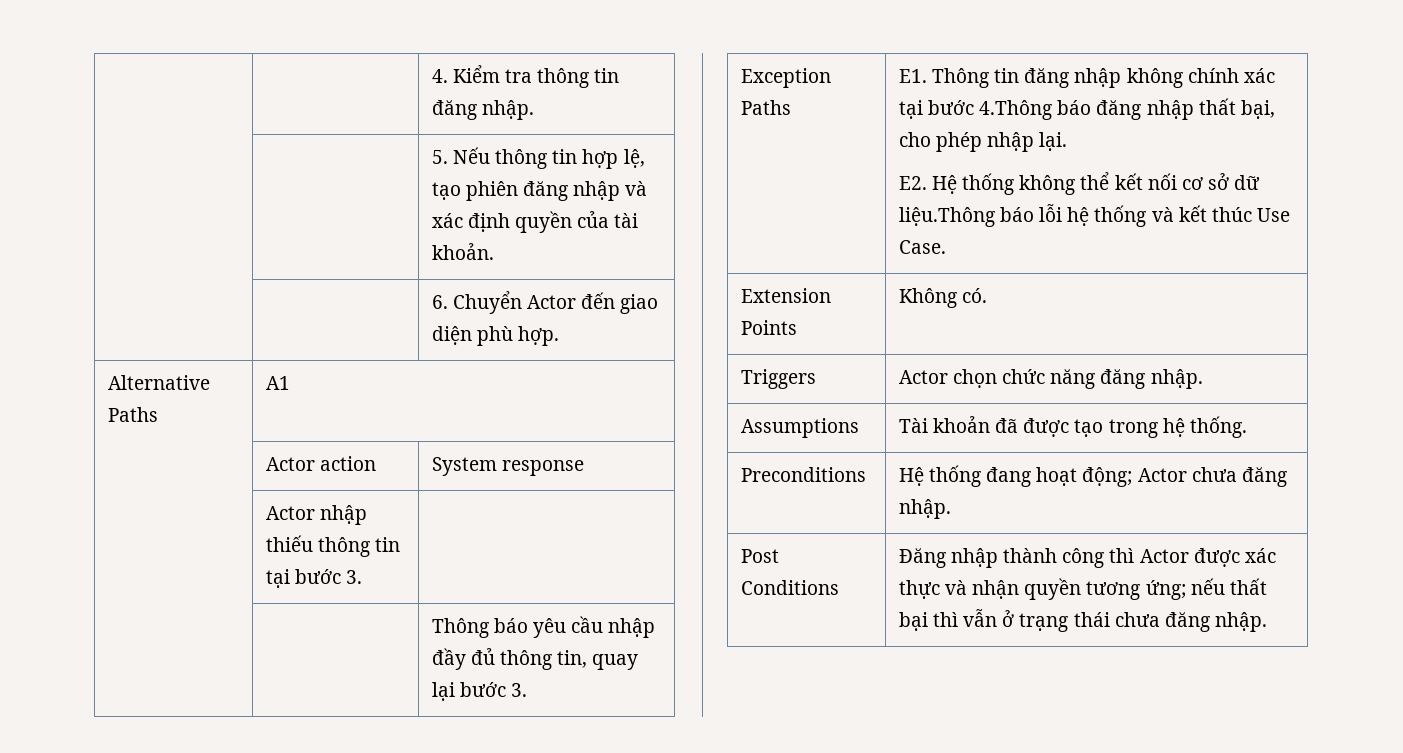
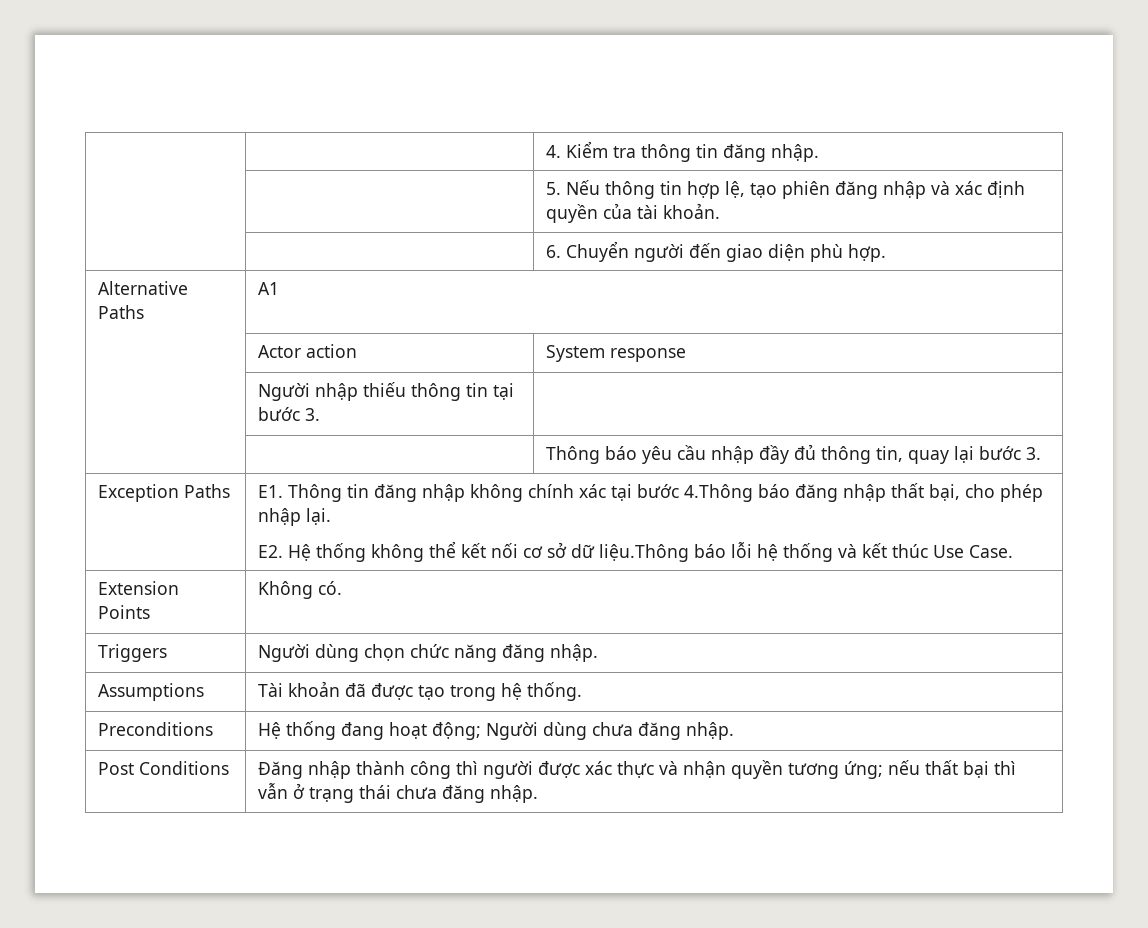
- | | 6. Chuyển Actor đến giao diện phù hợp.
+ | | 6. Chuyển người đến giao diện phù hợp.
- | Actor nhập thiếu thông tin tại bước 3. |
+ | Người nhập thiếu thông tin tại bước 3. |
- Triggers | Actor chọn chức năng đăng nhập.
+ Triggers | Người dùng chọn chức năng đăng nhập.
- Preconditions | Hệ thống đang hoạt động; Actor chưa đăng nhập.
+ Preconditions | Hệ thống đang hoạt động; Người dùng chưa đăng nhập.
- Post Conditions | Đăng nhập thành công thì Actor được xác thực và nhận quyền tương ứng; nếu thất bại thì vẫn ở trạng thái chưa đăng nhập.
+ Post Conditions | Đăng nhập thành công thì người được xác thực và nhận quyền tương ứng; nếu thất bại thì vẫn ở trạng thái chưa đăng nhập.

